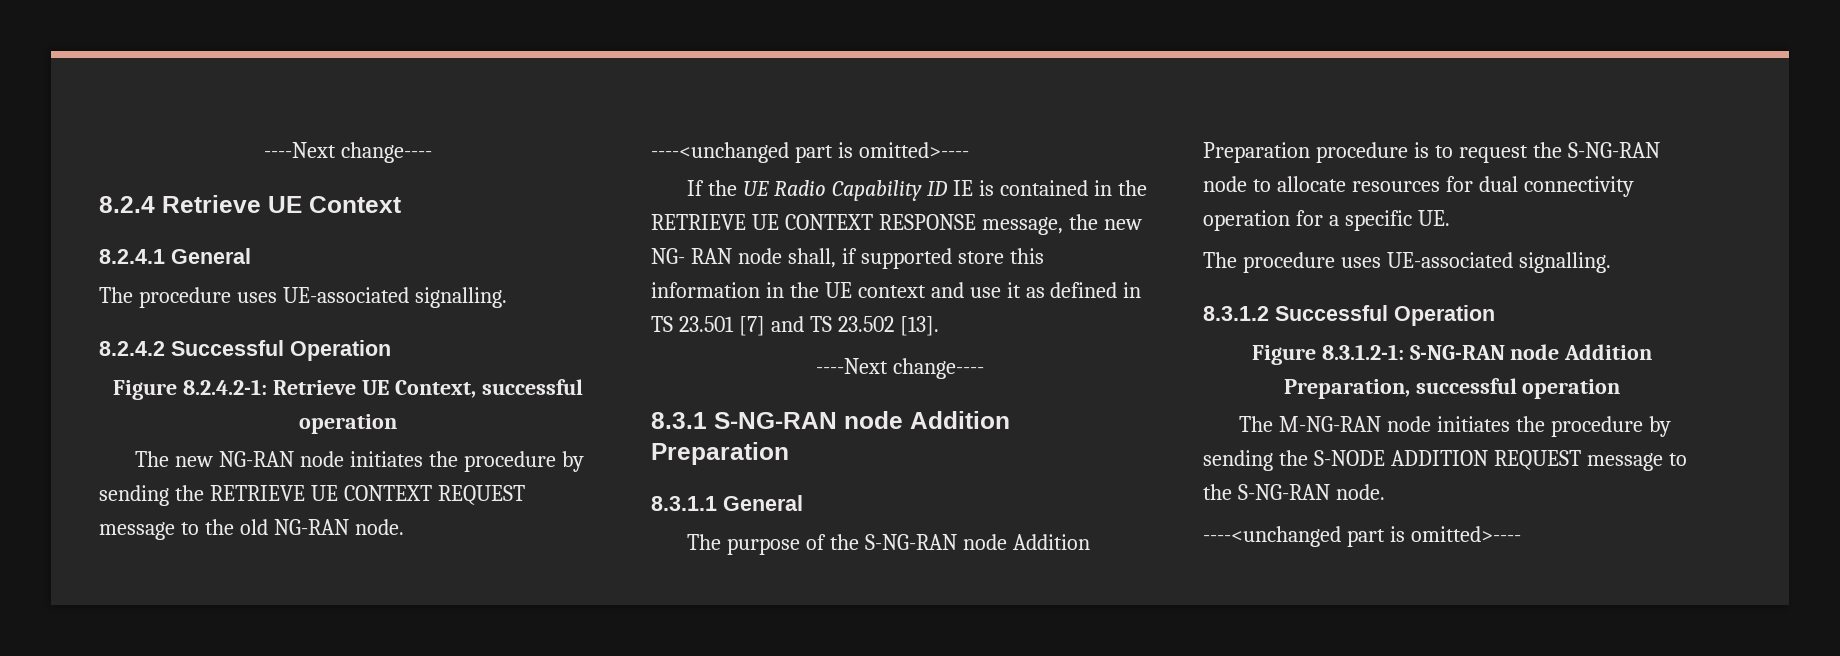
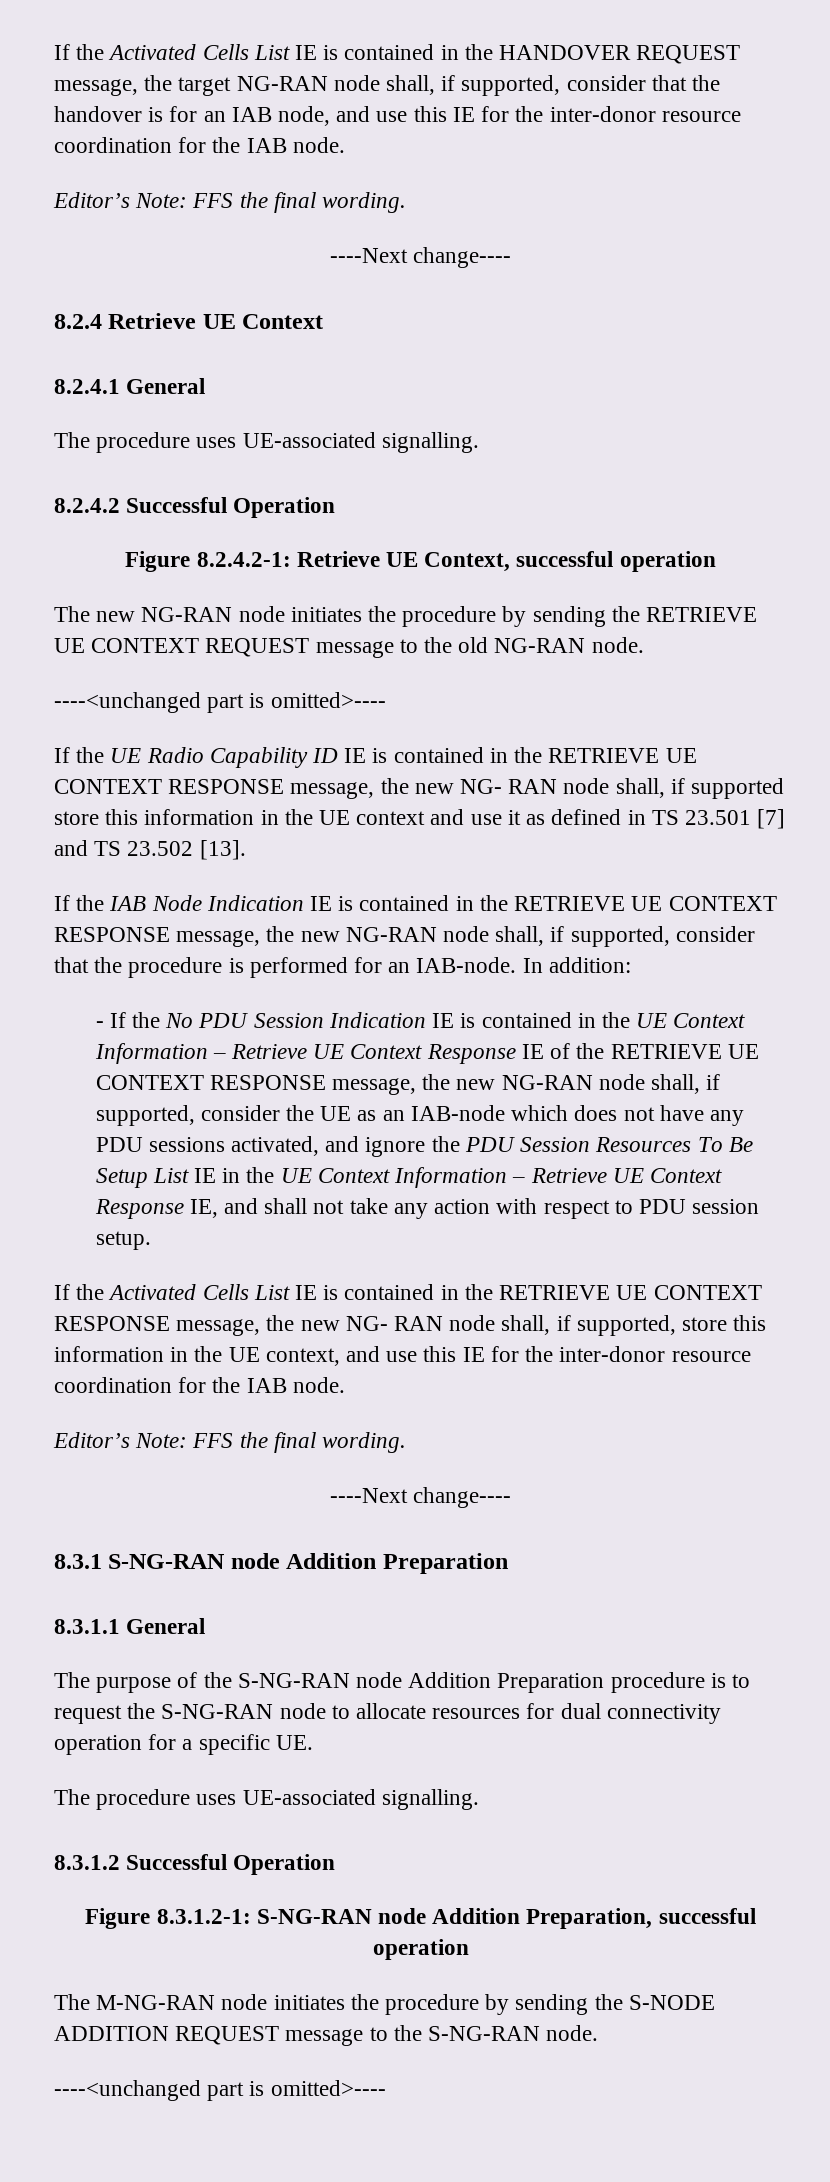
+ If the Activated Cells List IE is contained in the HANDOVER REQUEST message, the target NG-RAN node shall, if supported, consider that the handover is for an IAB node, and use this IE for the inter-donor resource coordination for the IAB node.
+ Editor’s Note: FFS the final wording.
+ If the IAB Node Indication IE is contained in the RETRIEVE UE CONTEXT RESPONSE message, the new NG-RAN node shall, if supported, consider that the procedure is performed for an IAB-node. In addition:
+ - If the No PDU Session Indication IE is contained in the UE Context Information – Retrieve UE Context Response IE of the RETRIEVE UE CONTEXT RESPONSE message, the new NG-RAN node shall, if supported, consider the UE as an IAB-node which does not have any PDU sessions activated, and ignore the PDU Session Resources To Be Setup List IE in the UE Context Information – Retrieve UE Context Response IE, and shall not take any action with respect to PDU session setup.
+ If the Activated Cells List IE is contained in the RETRIEVE UE CONTEXT RESPONSE message, the new NG- RAN node shall, if supported, store this information in the UE context, and use this IE for the inter-donor resource coordination for the IAB node.
+ Editor’s Note: FFS the final wording.

